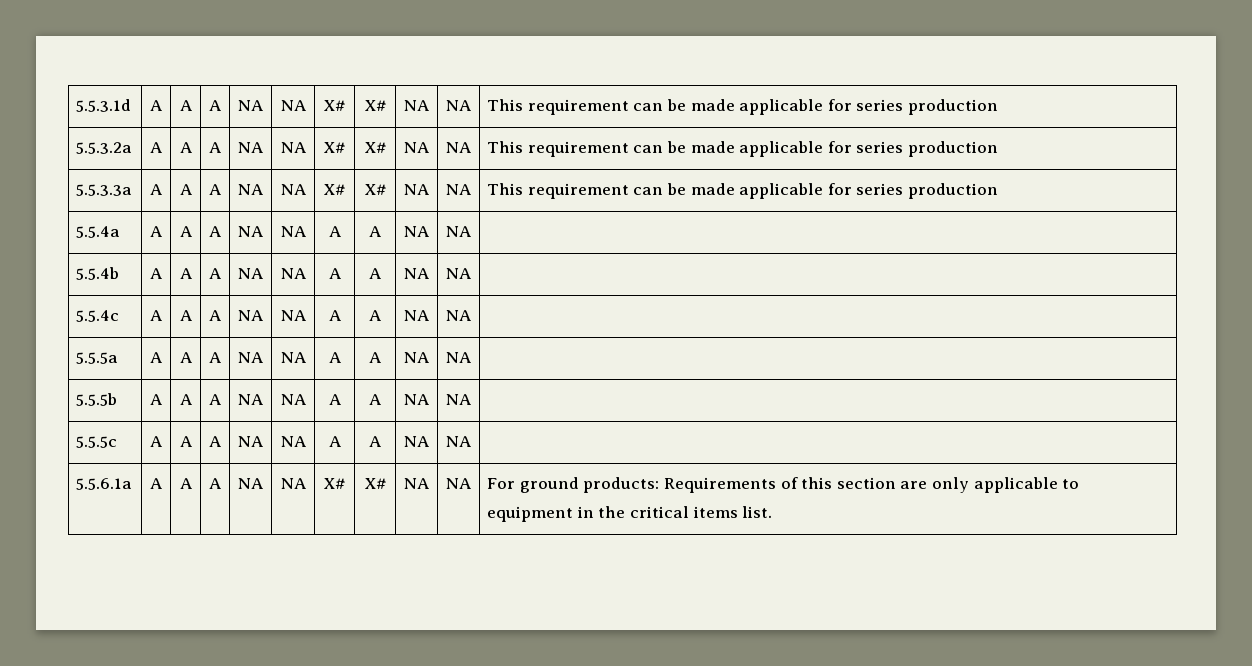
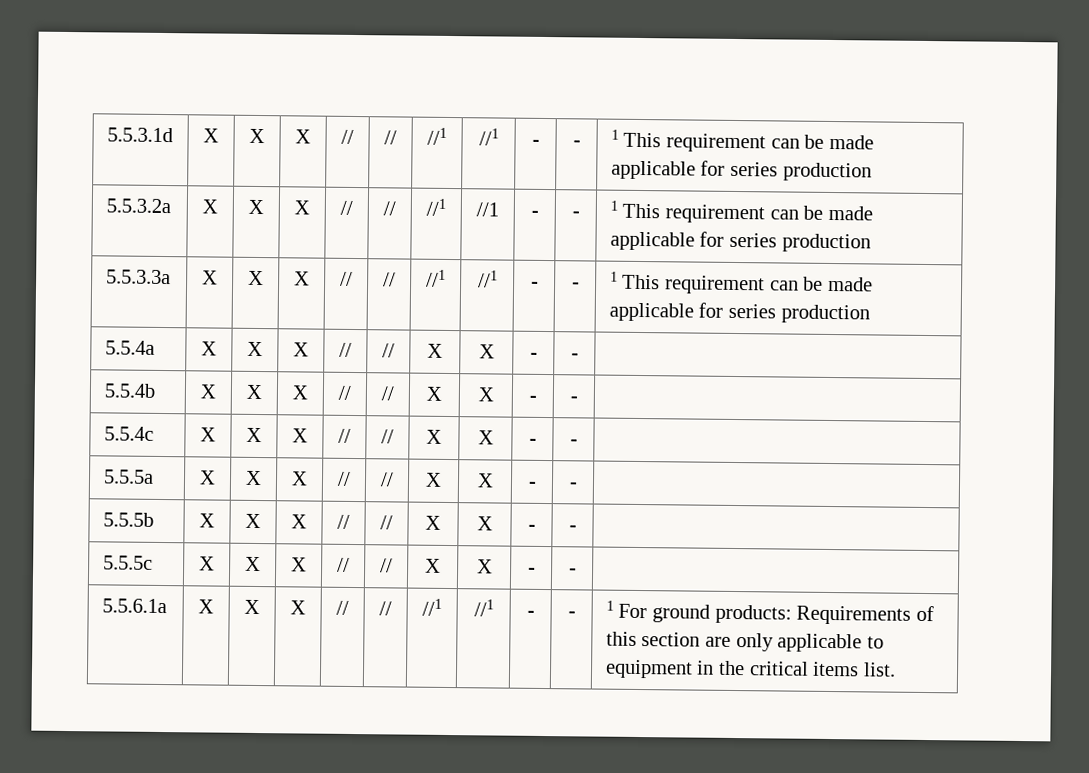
- 5.5.3.1d | A | A | A | NA | NA | X# | X# | NA | NA | This requirement can be made applicable for series production
+ 5.5.3.1d | X | X | X | // | // | //1 | //1 | - | - | 1 This requirement can be made applicable for series production
- 5.5.3.2a | A | A | A | NA | NA | X# | X# | NA | NA | This requirement can be made applicable for series production
+ 5.5.3.2a | X | X | X | // | // | //1 | //1 | - | - | 1 This requirement can be made applicable for series production
- 5.5.3.3a | A | A | A | NA | NA | X# | X# | NA | NA | This requirement can be made applicable for series production
+ 5.5.3.3a | X | X | X | // | // | //1 | //1 | - | - | 1 This requirement can be made applicable for series production
- 5.5.4a | A | A | A | NA | NA | A | A | NA | NA |
- 5.5.4b | A | A | A | NA | NA | A | A | NA | NA |
- 5.5.4c | A | A | A | NA | NA | A | A | NA | NA |
- 5.5.5a | A | A | A | NA | NA | A | A | NA | NA |
- 5.5.5b | A | A | A | NA | NA | A | A | NA | NA |
- 5.5.5c | A | A | A | NA | NA | A | A | NA | NA |
- 5.5.6.1a | A | A | A | NA | NA | X# | X# | NA | NA | For ground products: Requirements of this section are only applicable to equipment in the critical items list.
+ 5.5.4a | X | X | X | // | // | X | X | - | - |
+ 5.5.4b | X | X | X | // | // | X | X | - | - |
+ 5.5.4c | X | X | X | // | // | X | X | - | - |
+ 5.5.5a | X | X | X | // | // | X | X | - | - |
+ 5.5.5b | X | X | X | // | // | X | X | - | - |
+ 5.5.5c | X | X | X | // | // | X | X | - | - |
+ 5.5.6.1a | X | X | X | // | // | //1 | //1 | - | - | 1 For ground products: Requirements of this section are only applicable to equipment in the critical items list.

